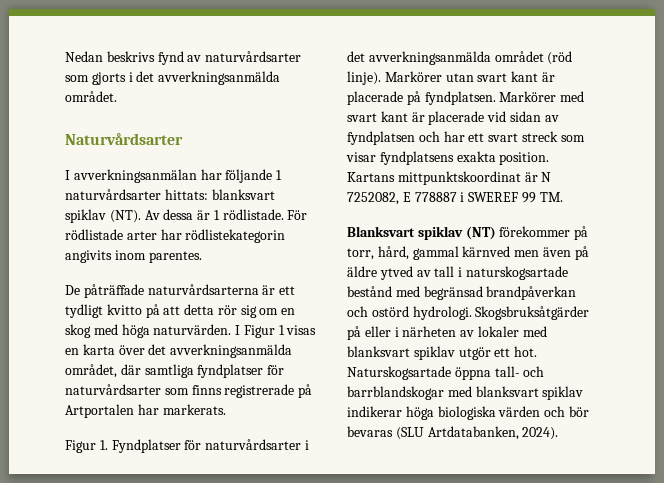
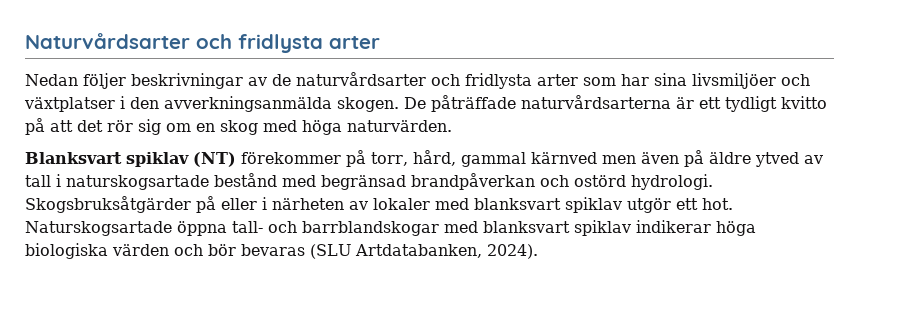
- Nedan beskrivs fynd av naturvårdsarter som gjorts i det avverkningsanmälda området.
- Naturvårdsarter
- I avverkningsanmälan har följande 1 naturvårdsarter hittats: blanksvart spiklav (NT). Av dessa är 1 rödlistade. För rödlistade arter har rödlistekategorin angivits inom parentes.
- De påträffade naturvårdsarterna är ett tydligt kvitto på att detta rör sig om en skog med höga naturvärden. I Figur 1 visas en karta över det avverkningsanmälda området, där samtliga fyndplatser för naturvårdsarter som finns registrerade på Artportalen har markerats.
- Figur 1. Fyndplatser för naturvårdsarter i det avverkningsanmälda området (röd linje). Markörer utan svart kant är placerade på fyndplatsen. Markörer med svart kant är placerade vid sidan av fyndplatsen och har ett svart streck som visar fyndplatsens exakta position. Kartans mittpunktskoordinat är N 7252082, E 778887 i SWEREF 99 TM.
+ Naturvårdsarter och fridlysta arter
+ Nedan följer beskrivningar av de naturvårdsarter och fridlysta arter som har sina livsmiljöer och växtplatser i den avverkningsanmälda skogen. De påträffade naturvårdsarterna är ett tydligt kvitto på att det rör sig om en skog med höga naturvärden.

